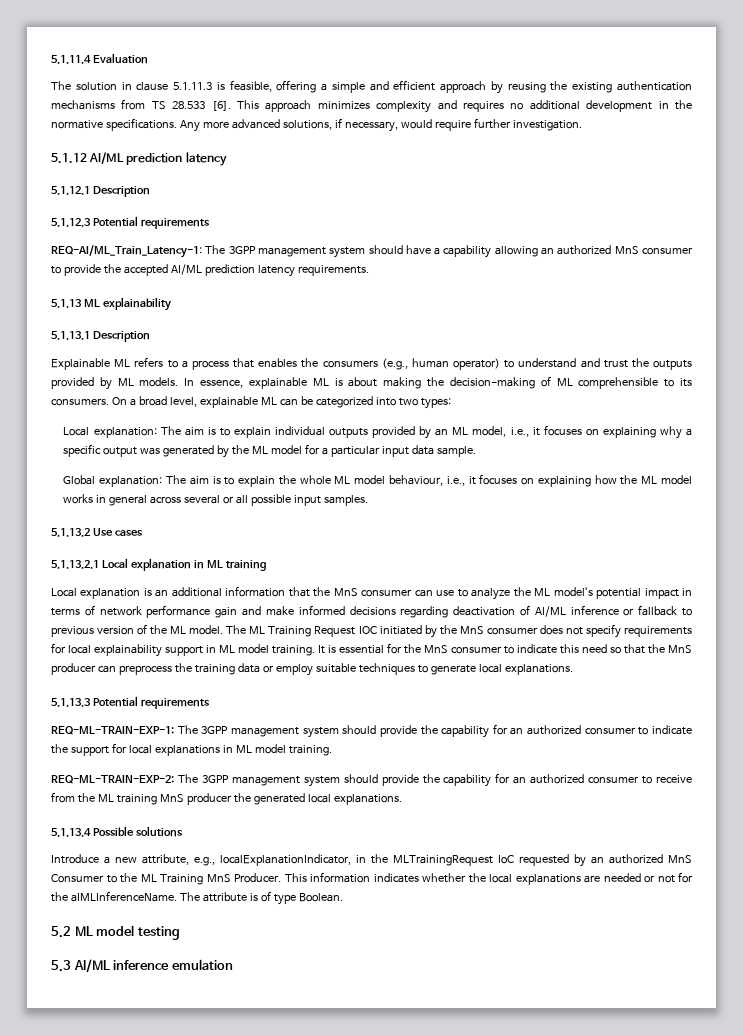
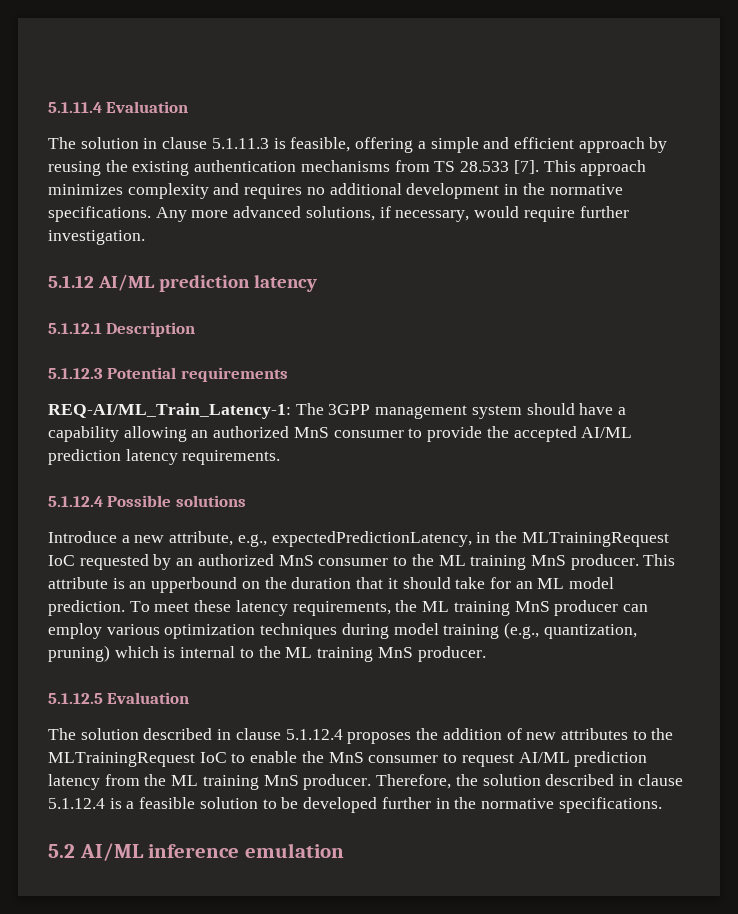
- The solution in clause 5.1.11.3 is feasible, offering a simple and efficient approach by reusing the existing authentication mechanisms from TS 28.533 [6].
+ The solution in clause 5.1.11.3 is feasible, offering a simple and efficient approach by reusing the existing authentication mechanisms from TS 28.533 [7].
- 5.1.13 ML explainability
- 5.1.13.1 Description
- Explainable ML refers to a process that enables the consumers (e.g., human operator) to understand and trust the outputs provided by ML models. In essence, explainable ML is about making the decision-making of ML comprehensible to its consumers. On a broad level, explainable ML can be categorized into two types:
- Local explanation: The aim is to explain individual outputs provided by an ML model, i.e., it focuses on explaining why a specific output was generated by the ML model for a particular input data sample.
- Global explanation: The aim is to explain the whole ML model behaviour, i.e., it focuses on explaining how the ML model works in general across several or all possible input samples.
- 5.1.13.2 Use cases
- 5.1.13.2.1 Local explanation in ML training
- Local explanation is an additional information that the MnS consumer can use to analyze the ML model’s potential impact in terms of network performance gain and make informed decisions regarding deactivation of AI/ML inference or fallback to previous version of the ML model. The ML Training Request IOC initiated by the MnS consumer does not specify requirements for local explainability support in ML model training. It is essential for the MnS consumer to indicate this need so that the MnS producer can preprocess the training data or employ suitable techniques to generate local explanations.
- 5.1.13.3 Potential requirements
- REQ-ML-TRAIN-EXP-1: The 3GPP management system should provide the capability for an authorized consumer to indicate the support for local explanations in ML model training.
- REQ-ML-TRAIN-EXP-2: The 3GPP management system should provide the capability for an authorized consumer to receive from the ML training MnS producer the generated local explanations.
- 5.1.13.4 Possible solutions
+ 5.1.12.4 Possible solutions
- Introduce a new attribute, e.g., localExplanationIndicator, in the MLTrainingRequest IoC requested by an authorized MnS Consumer to the ML Training MnS Producer. This information indicates whether the local explanations are needed or not for the aIMLInferenceName. The attribute is of type Boolean.
- 5.2 ML model testing
- 5.3 AI/ML inference emulation
+ Introduce a new attribute, e.g., expectedPredictionLatency, in the MLTrainingRequest IoC requested by an authorized MnS consumer to the ML training MnS producer. This attribute is an upperbound on the duration that it should take for an ML model prediction. To meet these latency requirements, the ML training MnS producer can employ various optimization techniques during model training (e.g., quantization, pruning) which is internal to the ML training MnS producer.
+ 5.1.12.5 Evaluation
+ The solution described in clause 5.1.12.4 proposes the addition of new attributes to the MLTrainingRequest IoC to enable the MnS consumer to request AI/ML prediction latency from the ML training MnS producer. Therefore, the solution described in clause 5.1.12.4 is a feasible solution to be developed further in the normative specifications.
+ 5.2 AI/ML inference emulation

